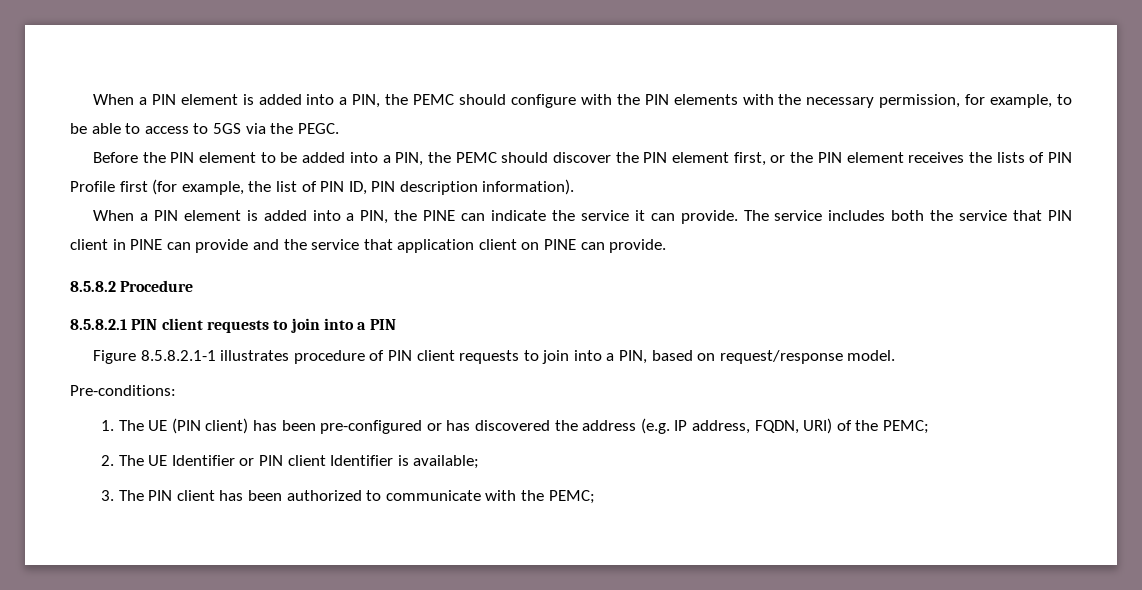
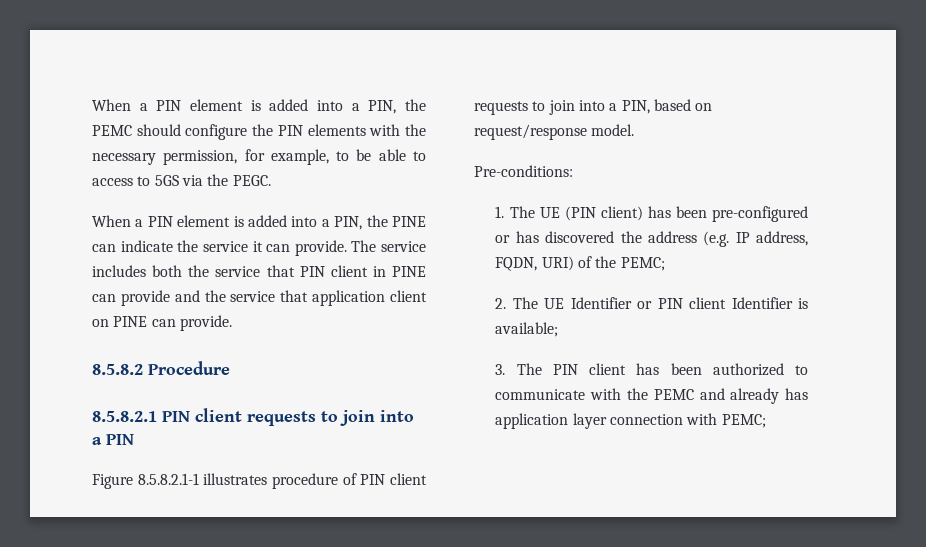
- When a PIN element is added into a PIN, the PEMC should configure with the PIN elements with the necessary permission, for example, to be able to access to 5GS via the PEGC.
+ When a PIN element is added into a PIN, the PEMC should configure the PIN elements with the necessary permission, for example, to be able to access to 5GS via the PEGC.
- Before the PIN element to be added into a PIN, the PEMC should discover the PIN element first, or the PIN element receives the lists of PIN Profile first (for example, the list of PIN ID, PIN description information).
- 3. The PIN client has been authorized to communicate with the PEMC;
+ 3. The PIN client has been authorized to communicate with the PEMC and already has application layer connection with PEMC;

